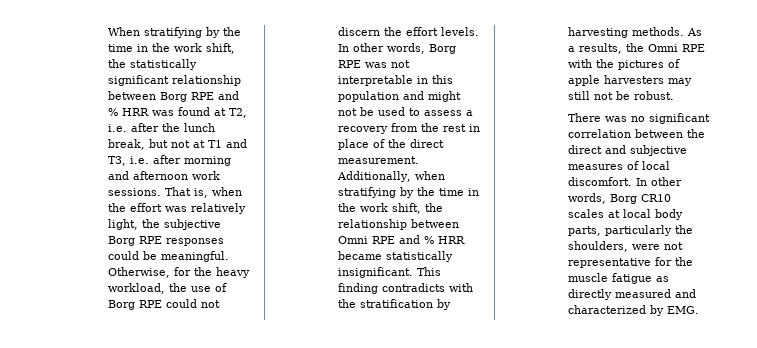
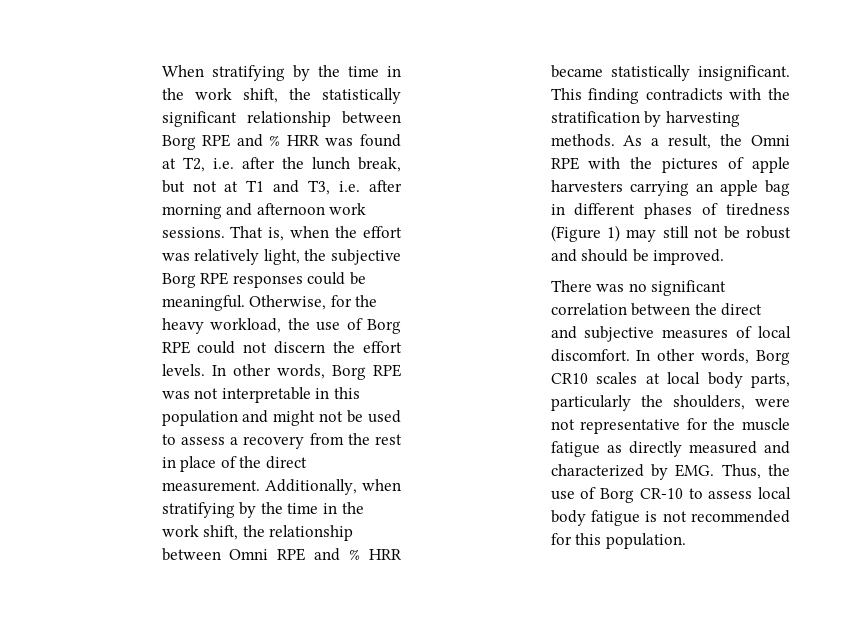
- As a results, the Omni RPE with the pictures of apple harvesters may still not be robust.
+ As a result, the Omni RPE with the pictures of apple harvesters carrying an apple bag in different phases of tiredness (Figure 1) may still not be robust and should be improved.
- In other words, Borg CR10 scales at local body parts, particularly the shoulders, were not representative for the muscle fatigue as directly measured and characterized by EMG.
+ In other words, Borg CR10 scales at local body parts, particularly the shoulders, were not representative for the muscle fatigue as directly measured and characterized by EMG. Thus, the use of Borg CR-10 to assess local body fatigue is not recommended for this population.

